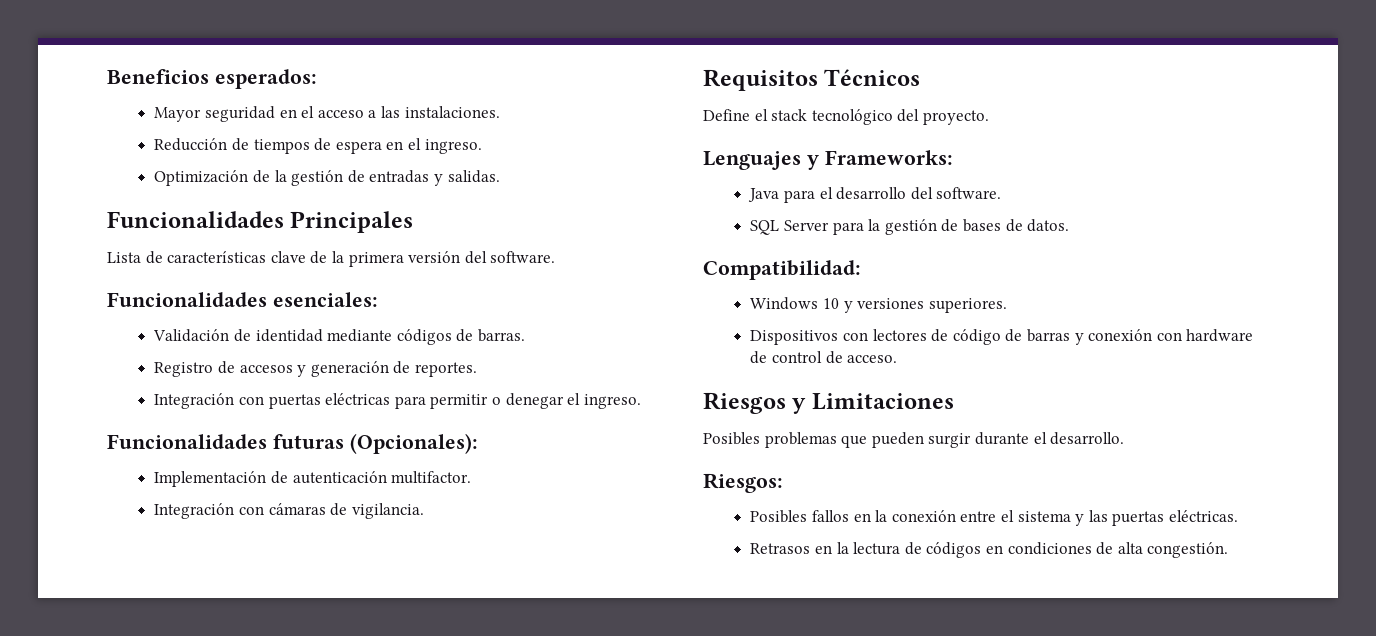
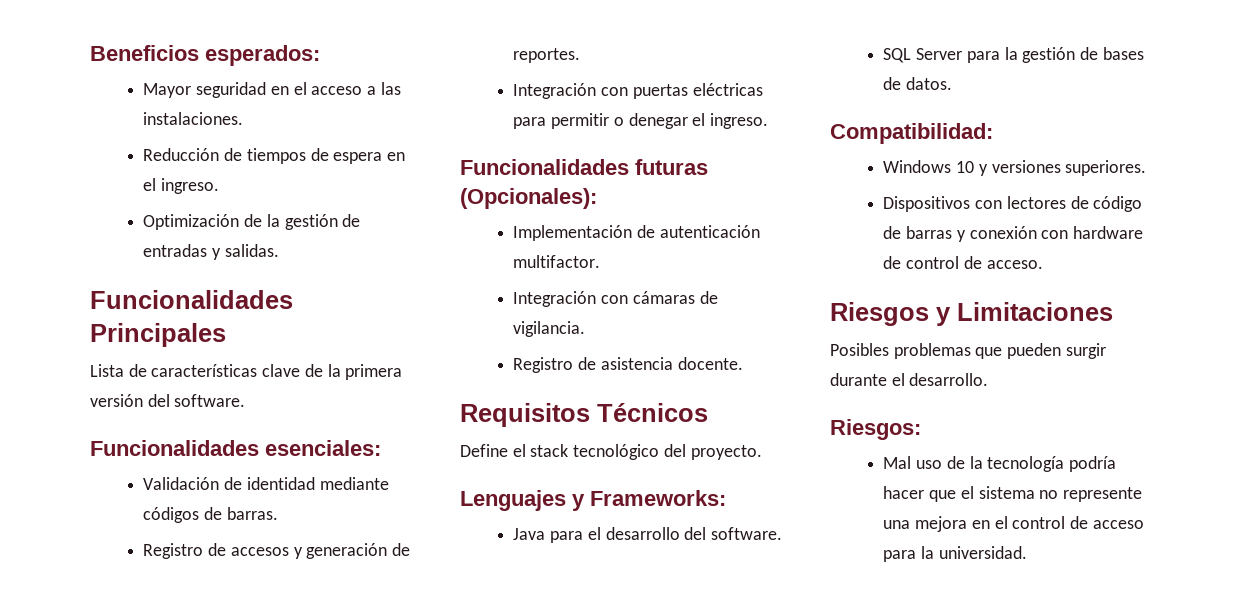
+ Registro de asistencia docente.
- Posibles fallos en la conexión entre el sistema y las puertas eléctricas.
- Retrasos en la lectura de códigos en condiciones de alta congestión.
+ Mal uso de la tecnología podría hacer que el sistema no represente una mejora en el control de acceso para la universidad.

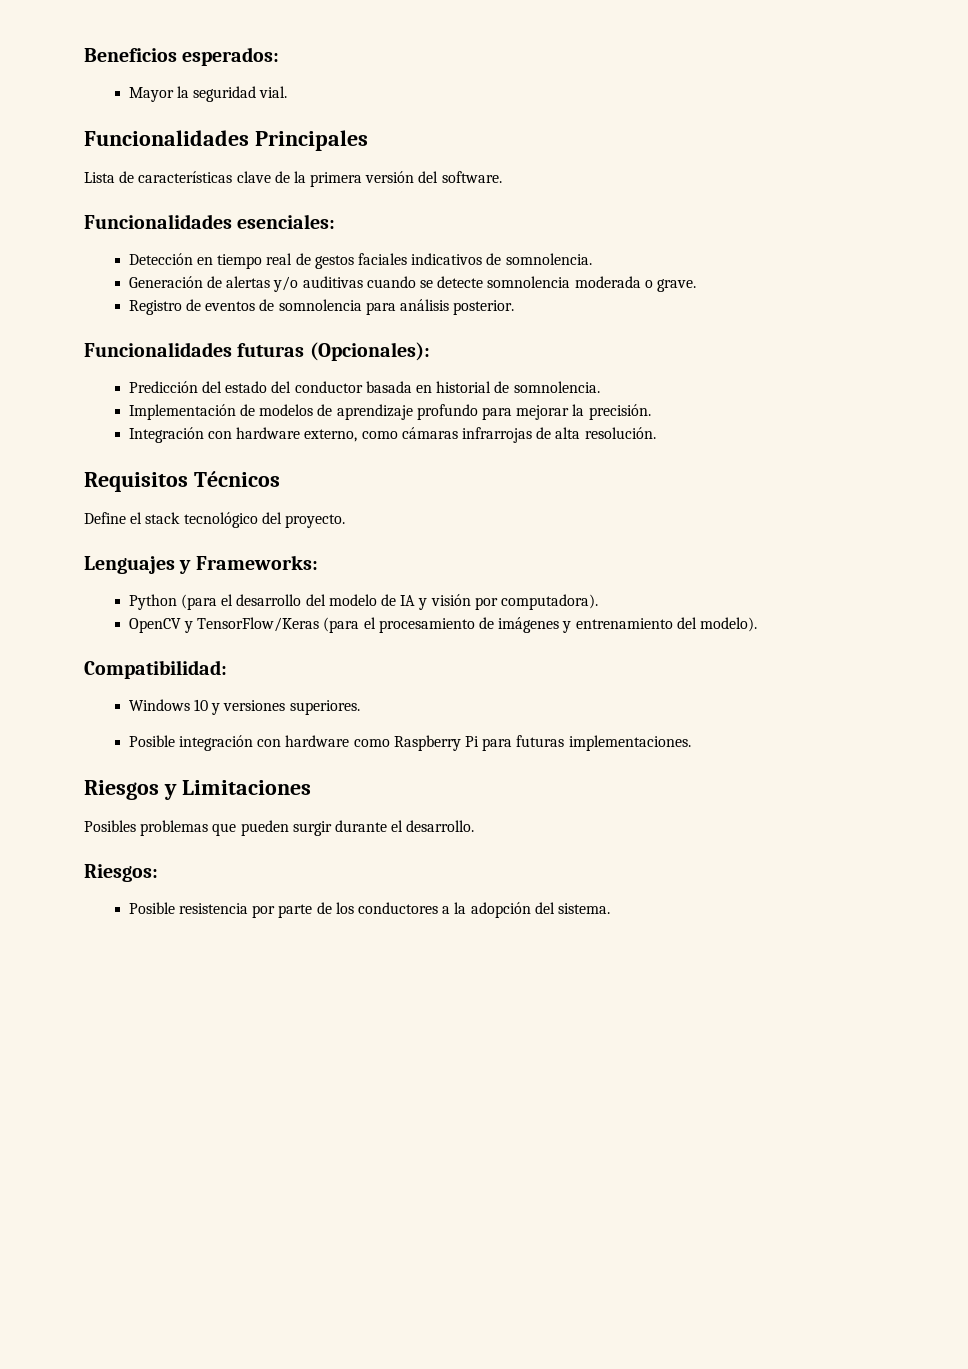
- Mayor seguridad en el acceso a las instalaciones.
- Reducción de tiempos de espera en el ingreso.
- Optimización de la gestión de entradas y salidas.
+ Mayor la seguridad vial.
- Validación de identidad mediante códigos de barras.
- Registro de accesos y generación de reportes.
- Integración con puertas eléctricas para permitir o denegar el ingreso.
+ Detección en tiempo real de gestos faciales indicativos de somnolencia.
+ Generación de alertas y/o auditivas cuando se detecte somnolencia moderada o grave.
+ Registro de eventos de somnolencia para análisis posterior.
  Funcionalidades futuras (Opcionales):
- Implementación de autenticación multifactor.
- Integración con cámaras de vigilancia.
- Registro de asistencia docente.
+ Predicción del estado del conductor basada en historial de somnolencia.
+ Implementación de modelos de aprendizaje profundo para mejorar la precisión.
+ Integración con hardware externo, como cámaras infrarrojas de alta resolución.
- Java para el desarrollo del software.
- SQL Server para la gestión de bases de datos.
+ Python (para el desarrollo del modelo de IA y visión por computadora).
+ OpenCV y TensorFlow/Keras (para el procesamiento de imágenes y entrenamiento del modelo).
- Dispositivos con lectores de código de barras y conexión con hardware de control de acceso.
+ Posible integración con hardware como Raspberry Pi para futuras implementaciones.
- Mal uso de la tecnología podría hacer que el sistema no represente una mejora en el control de acceso para la universidad.
+ Posible resistencia por parte de los conductores a la adopción del sistema.

